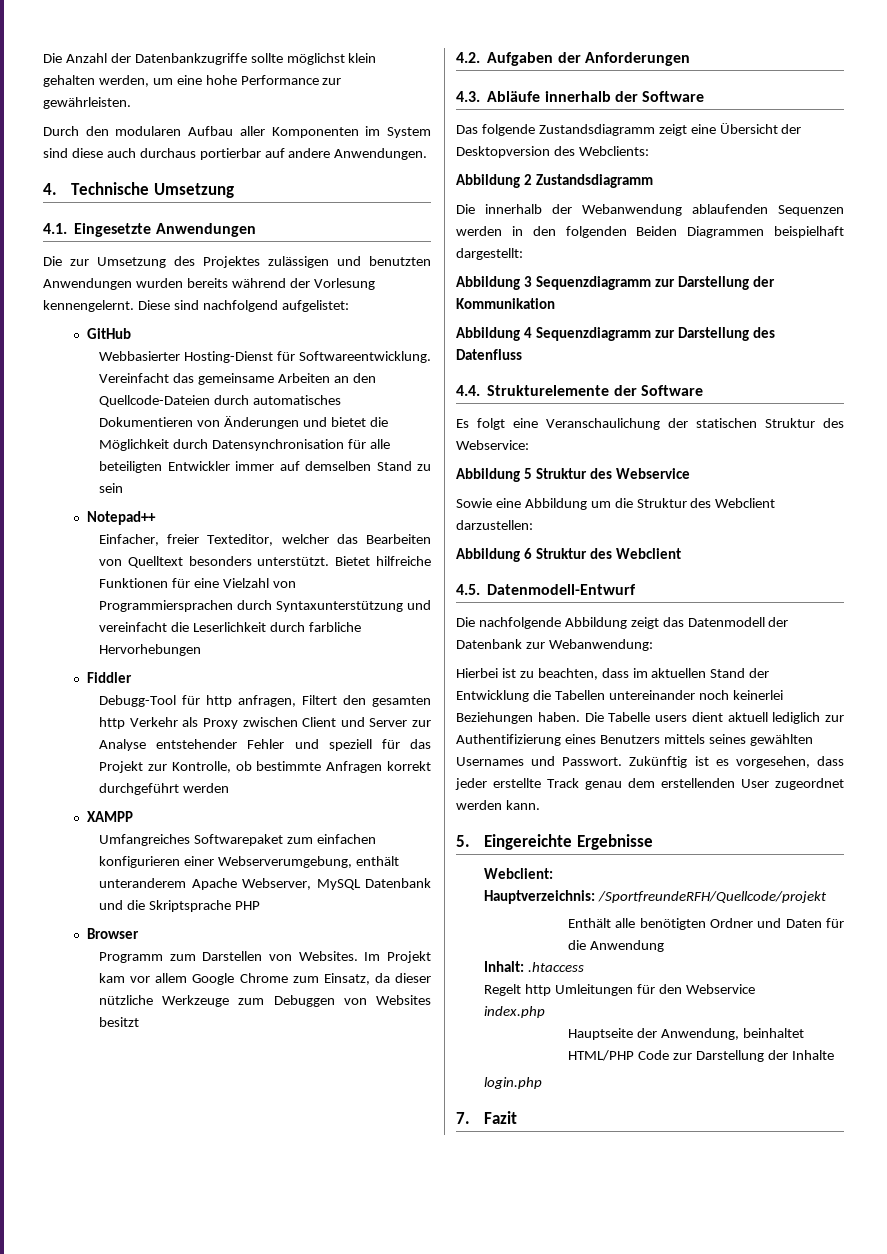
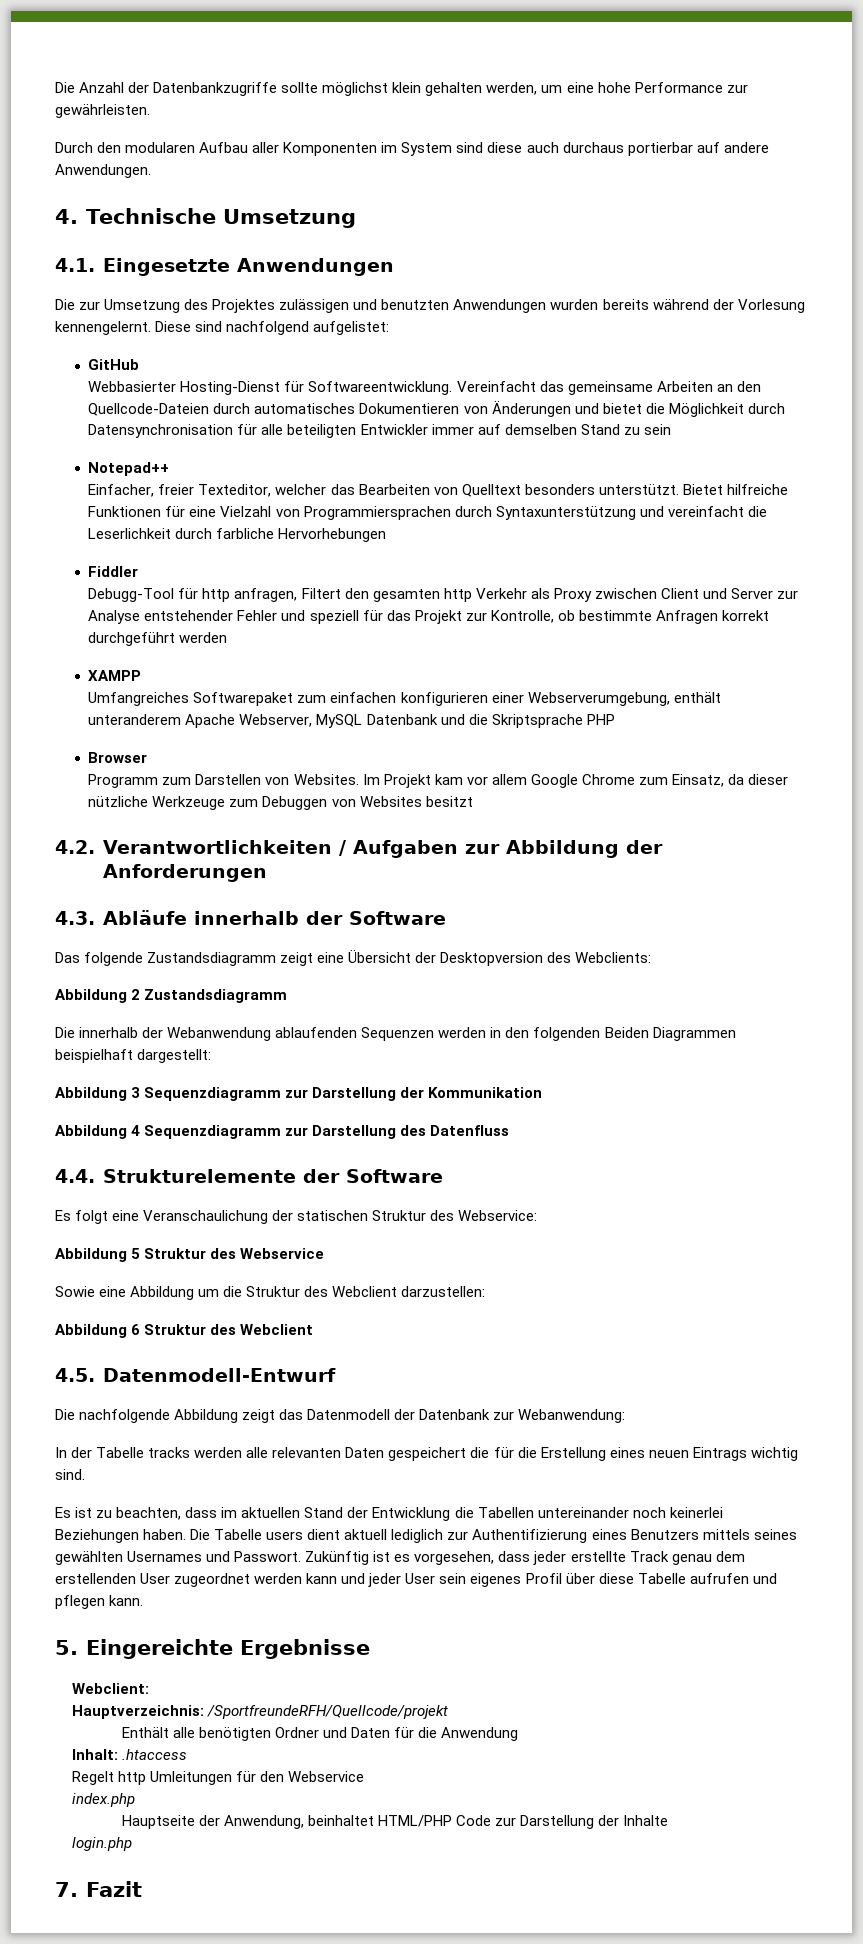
- 4.2. Aufgaben der Anforderungen
+ 4.2. Verantwortlichkeiten / Aufgaben zur Abbildung der Anforderungen
- Hierbei ist zu beachten, dass im aktuellen Stand der Entwicklung die Tabellen untereinander noch keinerlei Beziehungen haben.
+ In der Tabelle tracks werden alle relevanten Daten gespeichert die für die Erstellung eines neuen Eintrags wichtig sind.
+ Es ist zu beachten, dass im aktuellen Stand der Entwicklung die Tabellen untereinander noch keinerlei Beziehungen haben.
- Zukünftig ist es vorgesehen, dass jeder erstellte Track genau dem erstellenden User zugeordnet werden kann.
+ Zukünftig ist es vorgesehen, dass jeder erstellte Track genau dem erstellenden User zugeordnet werden kann und jeder User sein eigenes Profil über diese Tabelle aufrufen und pflegen kann.

